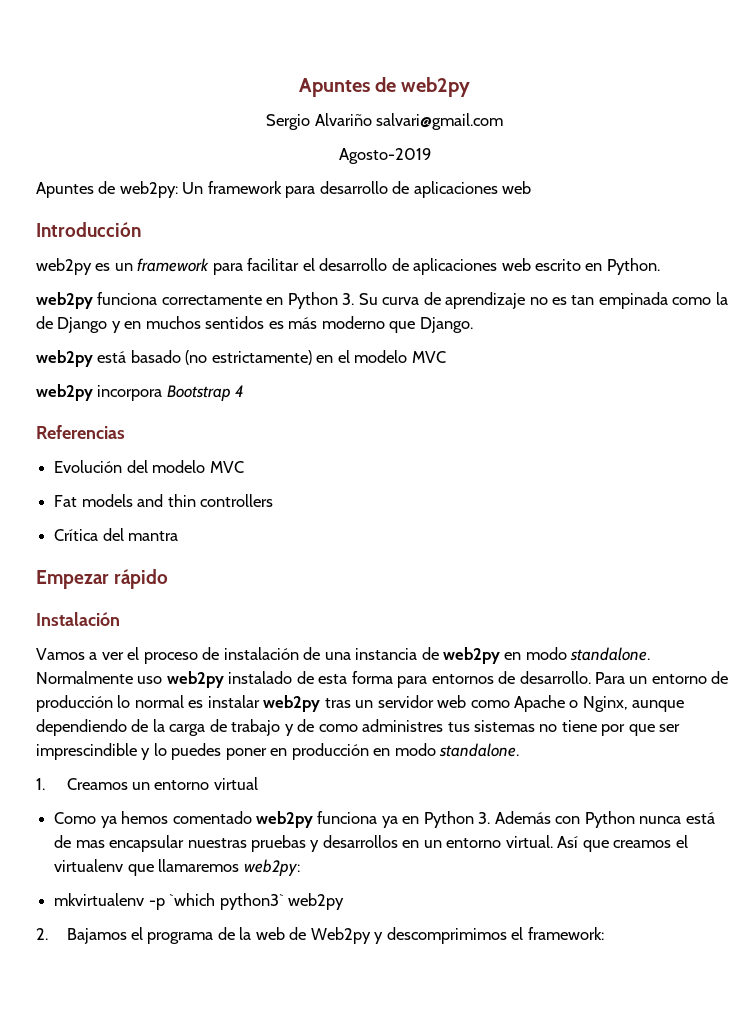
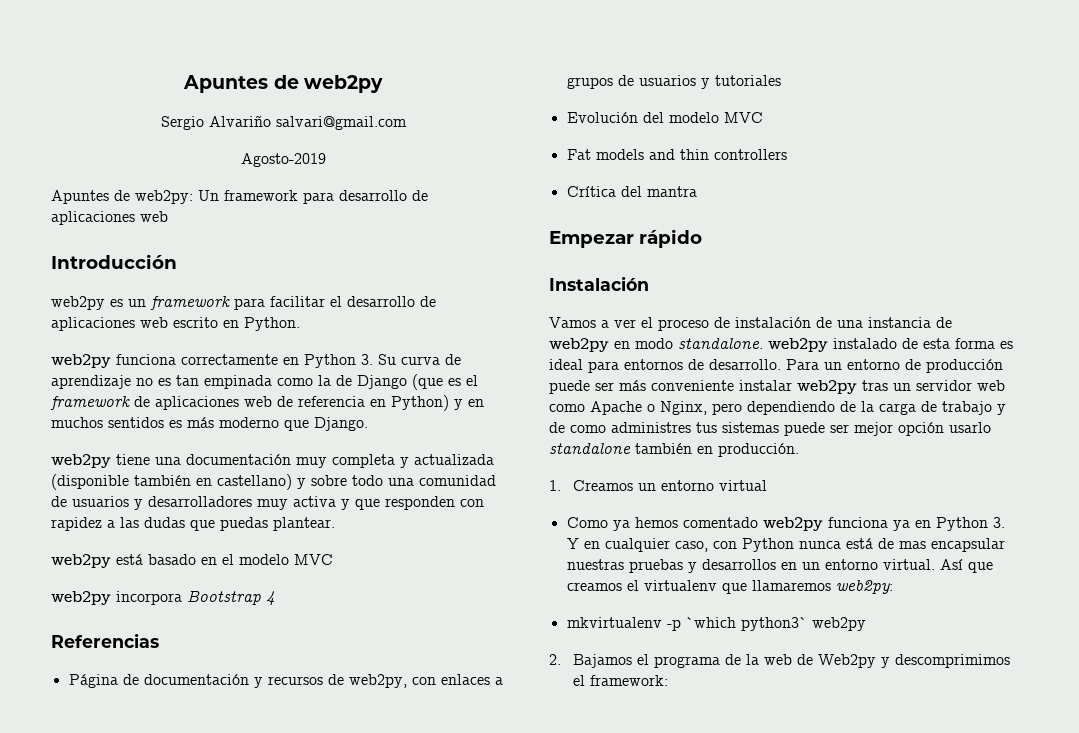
- web2py funciona correctamente en Python 3. Su curva de aprendizaje no es tan empinada como la de Django y en muchos sentidos es más moderno que Django.
+ web2py funciona correctamente en Python 3. Su curva de aprendizaje no es tan empinada como la de Django (que es el framework de aplicaciones web de referencia en Python) y en muchos sentidos es más moderno que Django.
+ web2py tiene una documentación muy completa y actualizada (disponible también en castellano) y sobre todo una comunidad de usuarios y desarrolladores muy activa y que responden con rapidez a las dudas que puedas plantear.
- web2py está basado (no estrictamente) en el modelo MVC
+ web2py está basado en el modelo MVC
+ Página de documentación y recursos de web2py, con enlaces a grupos de usuarios y tutoriales
- Vamos a ver el proceso de instalación de una instancia de web2py en modo standalone. Normalmente uso web2py instalado de esta forma para entornos de desarrollo.
+ Vamos a ver el proceso de instalación de una instancia de web2py en modo standalone. web2py instalado de esta forma es ideal para entornos de desarrollo.
- Para un entorno de producción lo normal es instalar web2py tras un servidor web como Apache o Nginx, aunque dependiendo de la carga de trabajo y de como administres tus sistemas no tiene por que ser imprescindible y lo puedes poner en producción en modo standalone.
+ Para un entorno de producción puede ser más conveniente instalar web2py tras un servidor web como Apache o Nginx, pero dependiendo de la carga de trabajo y de como administres tus sistemas puede ser mejor opción usarlo standalone también en producción.
- Como ya hemos comentado web2py funciona ya en Python 3. Además con Python nunca está de mas encapsular nuestras pruebas y desarrollos en un entorno virtual.
+ Como ya hemos comentado web2py funciona ya en Python 3. Y en cualquier caso, con Python nunca está de mas encapsular nuestras pruebas y desarrollos en un entorno virtual.

